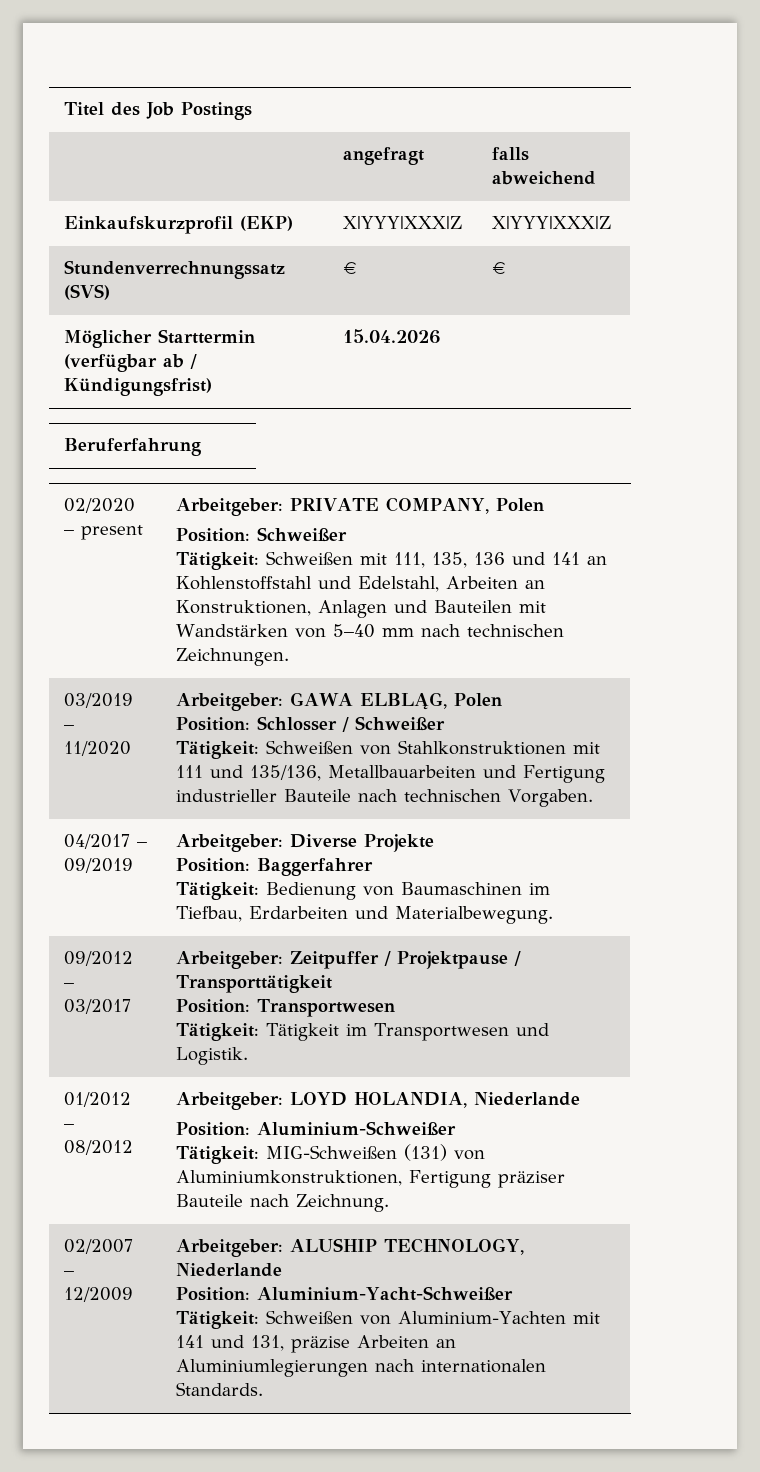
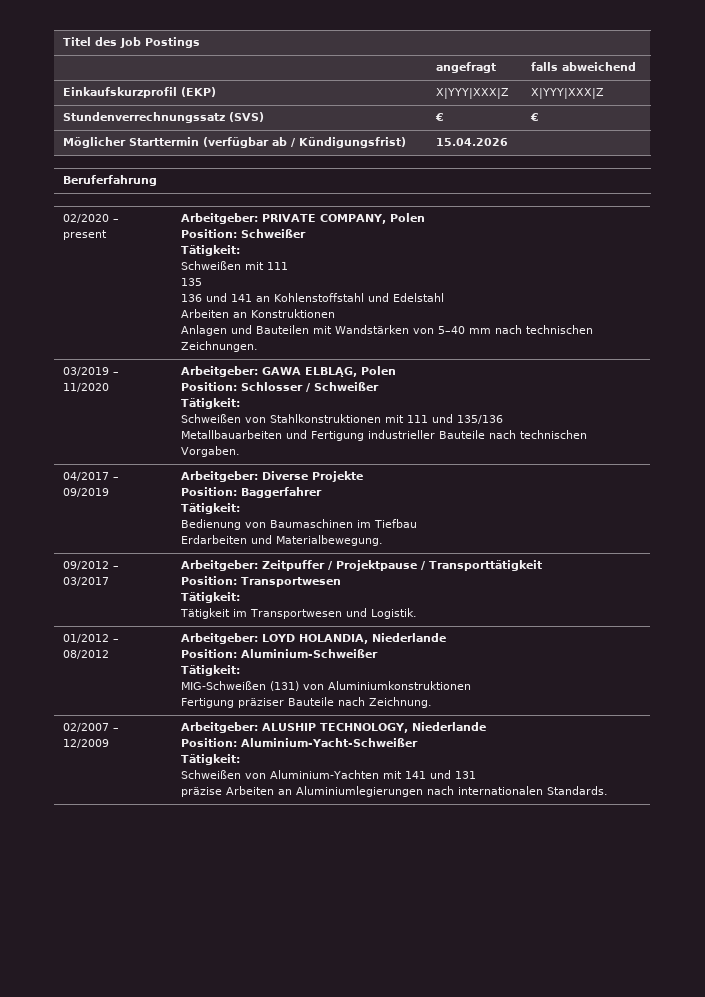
  02/2020 – present | Arbeitgeber: PRIVATE COMPANY, Polen
  Position: Schweißer
- Tätigkeit: Schweißen mit 111, 135, 136 und 141 an Kohlenstoffstahl und Edelstahl, Arbeiten an Konstruktionen, Anlagen und Bauteilen mit Wandstärken von 5–40 mm nach technischen Zeichnungen.
+ Tätigkeit:
+ Schweißen mit 111
+ 135
+ 136 und 141 an Kohlenstoffstahl und Edelstahl
+ Arbeiten an Konstruktionen
+ Anlagen und Bauteilen mit Wandstärken von 5–40 mm nach technischen Zeichnungen.
  03/2019 – 11/2020 | Arbeitgeber: GAWA ELBLĄG, Polen
  Position: Schlosser / Schweißer
- Tätigkeit: Schweißen von Stahlkonstruktionen mit 111 und 135/136, Metallbauarbeiten und Fertigung industrieller Bauteile nach technischen Vorgaben.
+ Tätigkeit:
+ Schweißen von Stahlkonstruktionen mit 111 und 135/136
+ Metallbauarbeiten und Fertigung industrieller Bauteile nach technischen Vorgaben.
  04/2017 – 09/2019 | Arbeitgeber: Diverse Projekte
  Position: Baggerfahrer
- Tätigkeit: Bedienung von Baumaschinen im Tiefbau, Erdarbeiten und Materialbewegung.
+ Tätigkeit:
+ Bedienung von Baumaschinen im Tiefbau
+ Erdarbeiten und Materialbewegung.
  09/2012 – 03/2017 | Arbeitgeber: Zeitpuffer / Projektpause / Transporttätigkeit
  Position: Transportwesen
- Tätigkeit: Tätigkeit im Transportwesen und Logistik.
+ Tätigkeit:
+ Tätigkeit im Transportwesen und Logistik.
  01/2012 – 08/2012 | Arbeitgeber: LOYD HOLANDIA, Niederlande
  Position: Aluminium-Schweißer
- Tätigkeit: MIG-Schweißen (131) von Aluminiumkonstruktionen, Fertigung präziser Bauteile nach Zeichnung.
+ Tätigkeit:
+ MIG-Schweißen (131) von Aluminiumkonstruktionen
+ Fertigung präziser Bauteile nach Zeichnung.
  02/2007 – 12/2009 | Arbeitgeber: ALUSHIP TECHNOLOGY, Niederlande
  Position: Aluminium-Yacht-Schweißer
- Tätigkeit: Schweißen von Aluminium-Yachten mit 141 und 131, präzise Arbeiten an Aluminiumlegierungen nach internationalen Standards.
+ Tätigkeit:
+ Schweißen von Aluminium-Yachten mit 141 und 131
+ präzise Arbeiten an Aluminiumlegierungen nach internationalen Standards.

